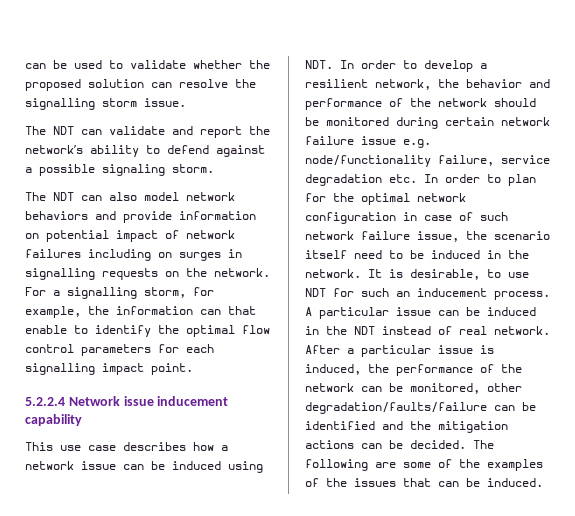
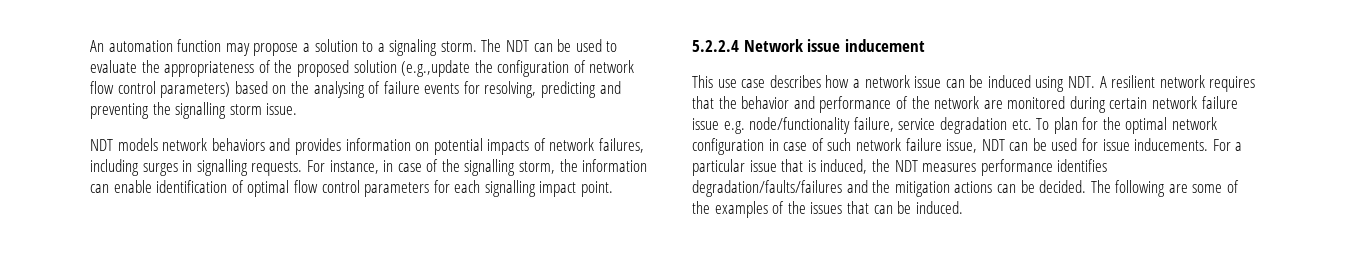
- can be used to validate whether the proposed solution can resolve the signalling storm issue.
- The NDT can validate and report the network’s ability to defend against a possible signaling storm.
- The NDT can also model network behaviors and provide information on potential impact of network failures including on surges in signalling requests on the network. For a signalling storm, for example, the information can that enable to identify the optimal flow control parameters for each signalling impact point.
+ An automation function may propose a solution to a signaling storm. The NDT can be used to evaluate the appropriateness of the proposed solution (e.g.,update the configuration of network flow control parameters) based on the analysing of failure events for resolving, predicting and preventing the signalling storm issue.
+ NDT models network behaviors and provides information on potential impacts of network failures, including surges in signalling requests. For instance, in case of the signalling storm, the information can enable identification of optimal flow control parameters for each signalling impact point.
- 5.2.2.4 Network issue inducement capability
+ 5.2.2.4 Network issue inducement
- This use case describes how a network issue can be induced using NDT. In order to develop a resilient network, the behavior and performance of the network should be monitored during certain network failure issue e.g. node/functionality failure, service degradation etc. In order to plan for the optimal network configuration in case of such network failure issue, the scenario itself need to be induced in the network. It is desirable, to use NDT for such an inducement process. A particular issue can be induced in the NDT instead of real network. After a particular issue is induced, the performance of the network can be monitored, other degradation/faults/failure can be identified and the mitigation actions can be decided.
+ This use case describes how a network issue can be induced using NDT. A resilient network requires that the behavior and performance of the network are monitored during certain network failure issue e.g. node/functionality failure, service degradation etc. To plan for the optimal network configuration in case of such network failure issue, NDT can be used for issue inducements. For a particular issue that is induced, the NDT measures performance identifies degradation/faults/failures and the mitigation actions can be decided.

